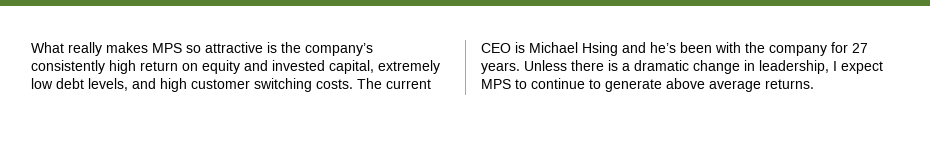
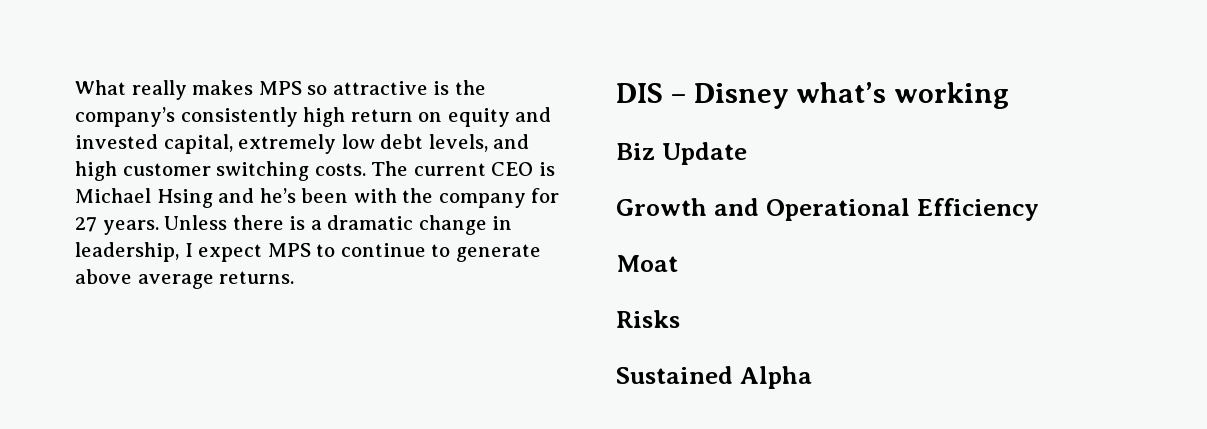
+ DIS – Disney what’s working
+ Biz Update
+ Growth and Operational Efficiency
+ Moat
+ Risks
+ Sustained Alpha

